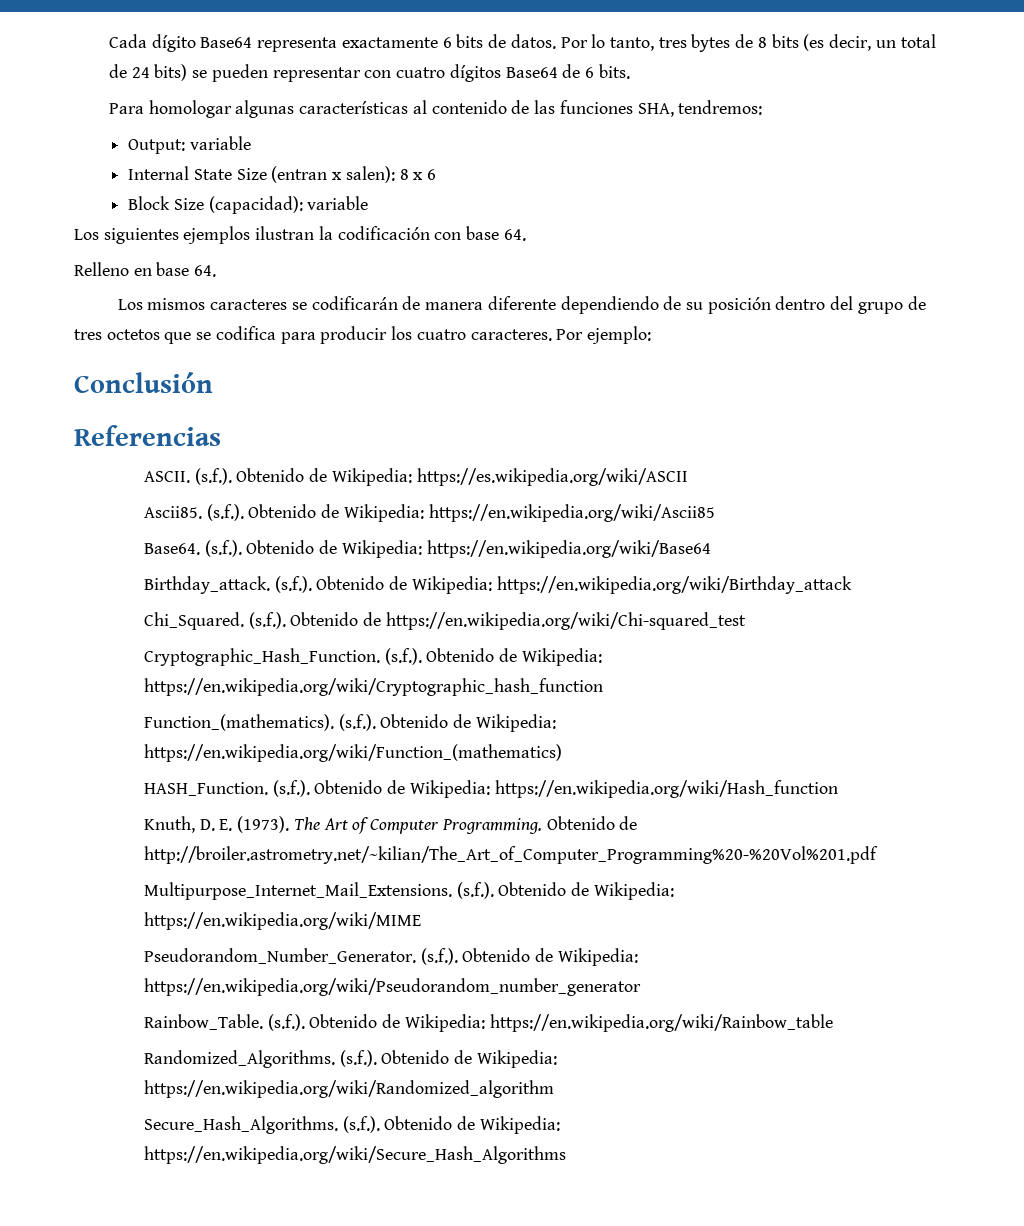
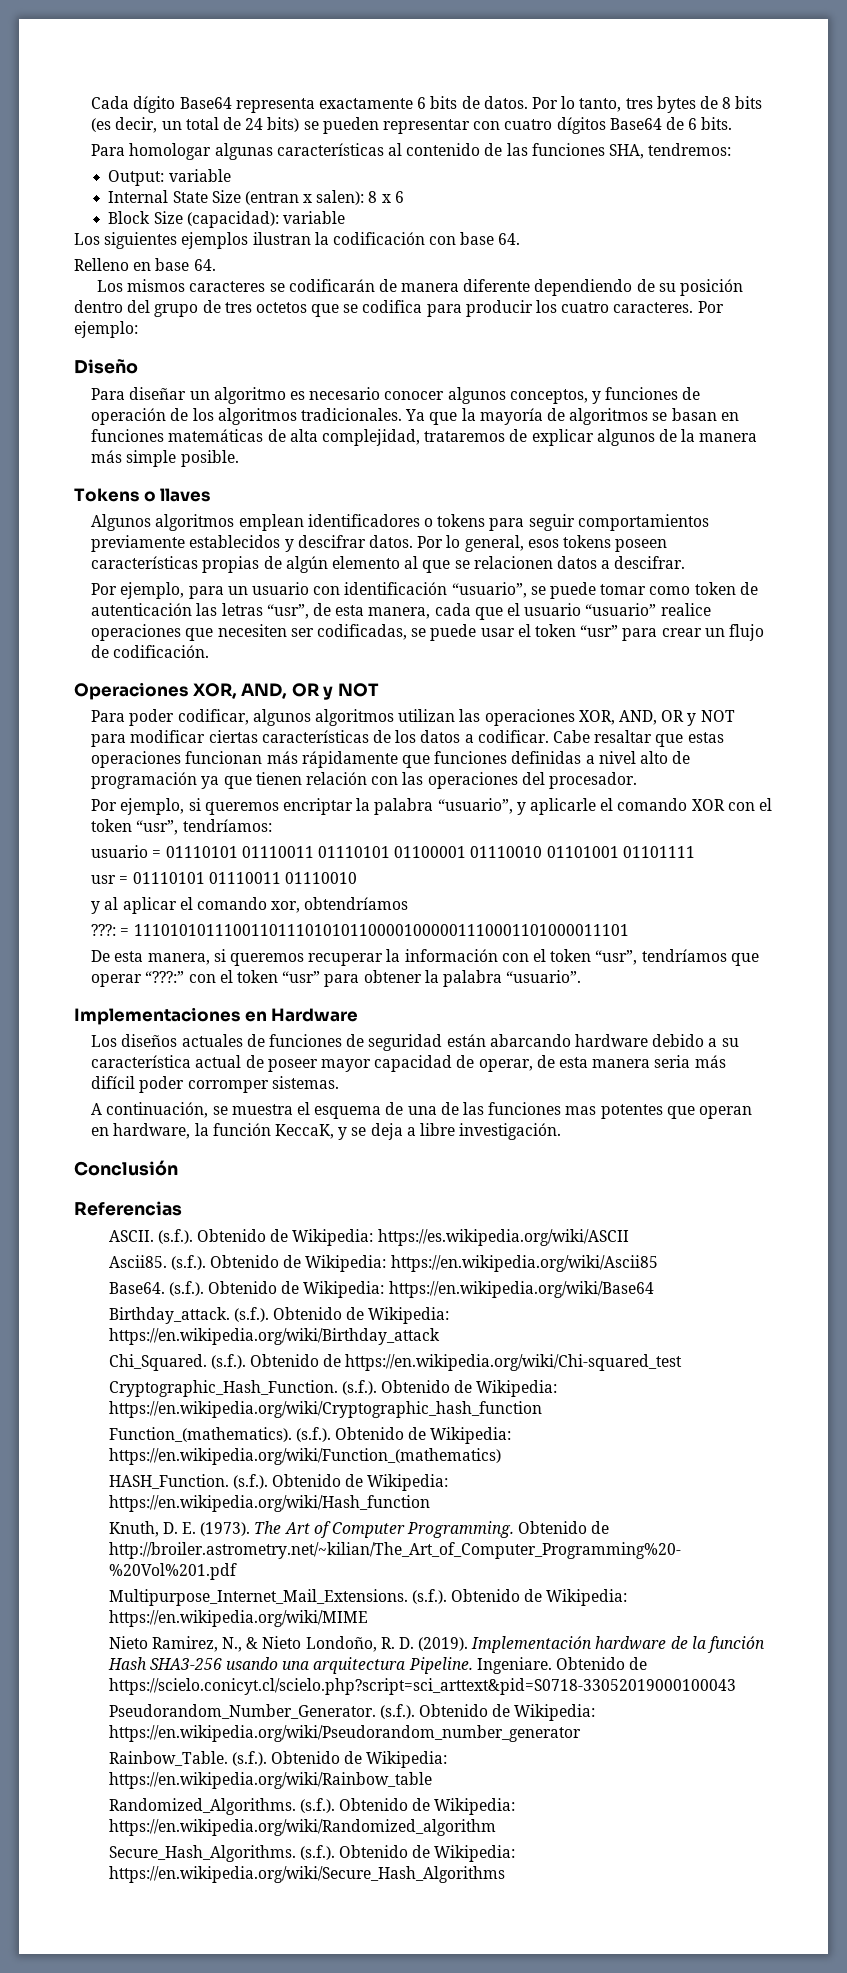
+ Diseño
+ Para diseñar un algoritmo es necesario conocer algunos conceptos, y funciones de operación de los algoritmos tradicionales. Ya que la mayoría de algoritmos se basan en funciones matemáticas de alta complejidad, trataremos de explicar algunos de la manera más simple posible.
+ Tokens o llaves
+ Algunos algoritmos emplean identificadores o tokens para seguir comportamientos previamente establecidos y descifrar datos. Por lo general, esos tokens poseen características propias de algún elemento al que se relacionen datos a descifrar.
+ Por ejemplo, para un usuario con identificación “usuario”, se puede tomar como token de autenticación las letras “usr”, de esta manera, cada que el usuario “usuario” realice operaciones que necesiten ser codificadas, se puede usar el token “usr” para crear un flujo de codificación.
+ Operaciones XOR, AND, OR y NOT
+ Para poder codificar, algunos algoritmos utilizan las operaciones XOR, AND, OR y NOT para modificar ciertas características de los datos a codificar. Cabe resaltar que estas operaciones funcionan más rápidamente que funciones definidas a nivel alto de programación ya que tienen relación con las operaciones del procesador.
+ Por ejemplo, si queremos encriptar la palabra “usuario”, y aplicarle el comando XOR con el token “usr”, tendríamos:
+ usuario = 01110101 01110011 01110101 01100001 01110010 01101001 01101111
+ usr = 01110101 01110011 01110010
+ y al aplicar el comando xor, obtendríamos
+ ???: = 1110101011100110111010101100001000001110001101000011101
+ De esta manera, si queremos recuperar la información con el token “usr”, tendríamos que operar “???:” con el token “usr” para obtener la palabra “usuario”.
+ Implementaciones en Hardware
+ Los diseños actuales de funciones de seguridad están abarcando hardware debido a su característica actual de poseer mayor capacidad de operar, de esta manera seria más difícil poder corromper sistemas.
+ A continuación, se muestra el esquema de una de las funciones mas potentes que operan en hardware, la función KeccaK, y se deja a libre investigación.
+ Nieto Ramirez, N., & Nieto Londoño, R. D. (2019). Implementación hardware de la función Hash SHA3-256 usando una arquitectura Pipeline. Ingeniare. Obtenido de https://scielo.conicyt.cl/scielo.php?script=sci_arttext&pid=S0718-33052019000100043

